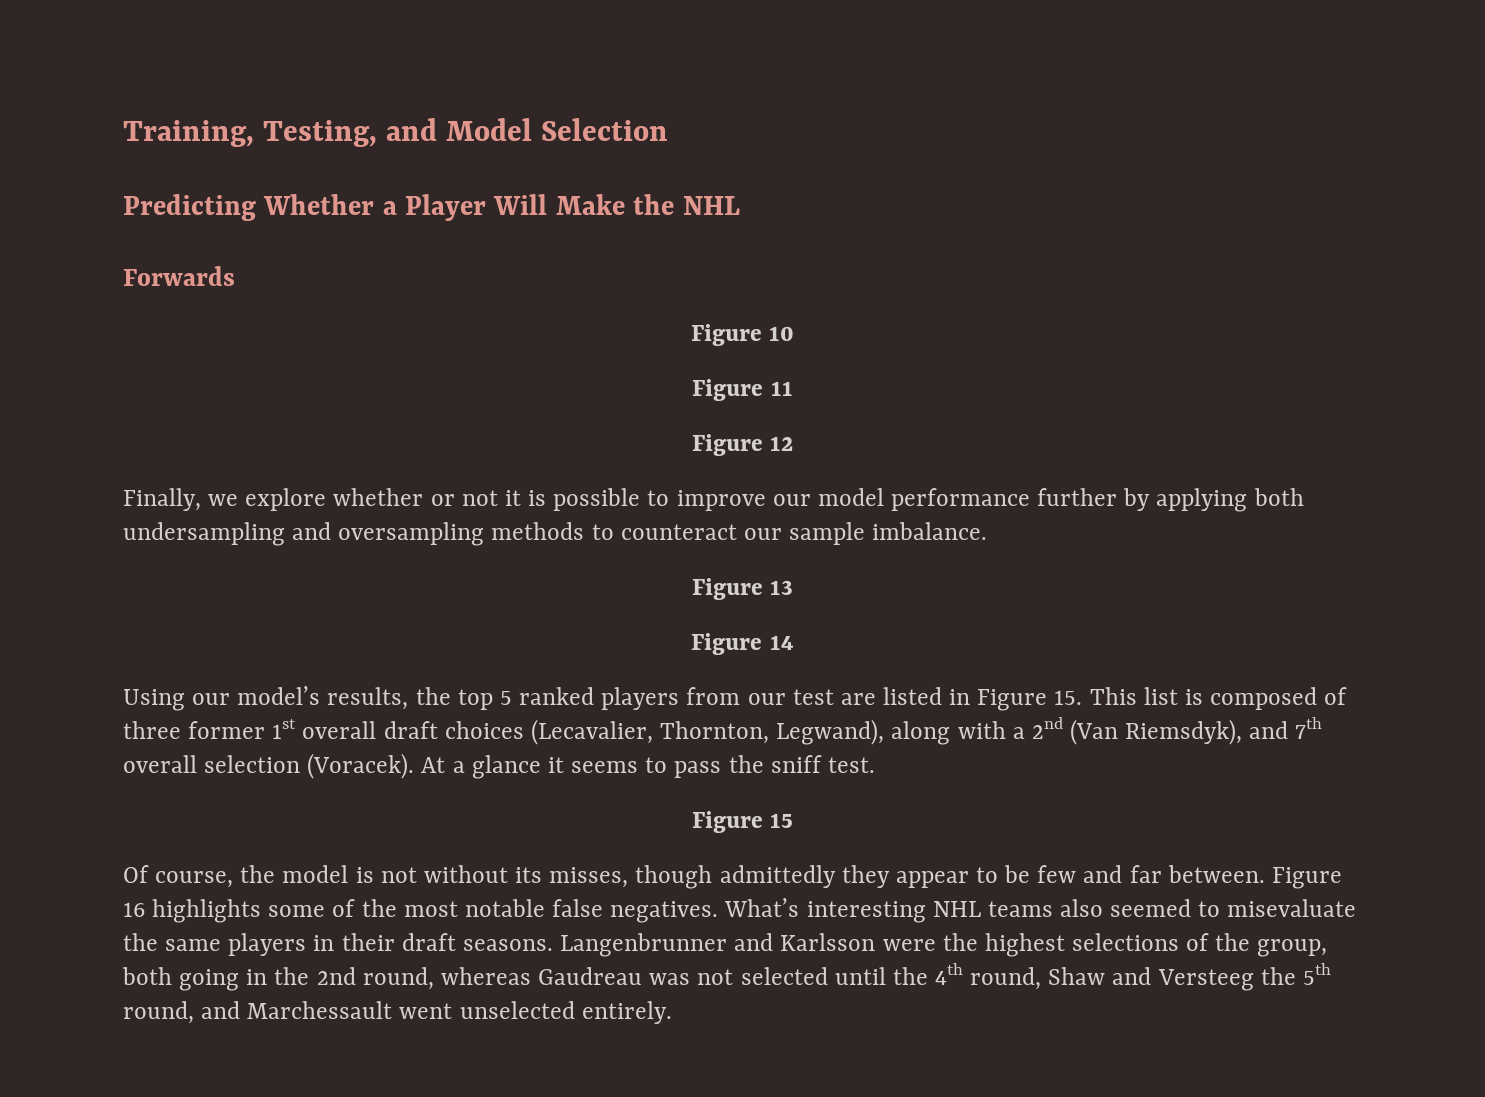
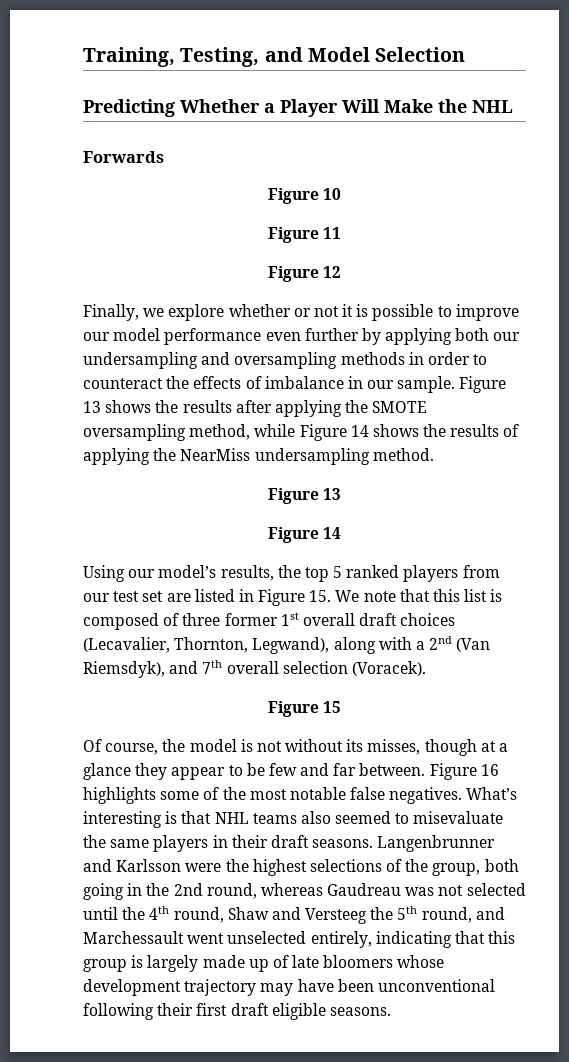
- Finally, we explore whether or not it is possible to improve our model performance further by applying both undersampling and oversampling methods to counteract our sample imbalance.
+ Finally, we explore whether or not it is possible to improve our model performance even further by applying both our undersampling and oversampling methods in order to counteract the effects of imbalance in our sample. Figure 13 shows the results after applying the SMOTE oversampling method, while Figure 14 shows the results of applying the NearMiss undersampling method.
- Using our model’s results, the top 5 ranked players from our test are listed in Figure 15. This list is composed of three former 1st overall draft choices (Lecavalier, Thornton, Legwand), along with a 2nd (Van Riemsdyk), and 7th overall selection (Voracek). At a glance it seems to pass the sniff test.
+ Using our model’s results, the top 5 ranked players from our test set are listed in Figure 15. We note that this list is composed of three former 1st overall draft choices (Lecavalier, Thornton, Legwand), along with a 2nd (Van Riemsdyk), and 7th overall selection (Voracek).
- Of course, the model is not without its misses, though admittedly they appear to be few and far between.
+ Of course, the model is not without its misses, though at a glance they appear to be few and far between.
- What’s interesting NHL teams also seemed to misevaluate the same players in their draft seasons.
+ What’s interesting is that NHL teams also seemed to misevaluate the same players in their draft seasons.
- Langenbrunner and Karlsson were the highest selections of the group, both going in the 2nd round, whereas Gaudreau was not selected until the 4th round, Shaw and Versteeg the 5th round, and Marchessault went unselected entirely.
+ Langenbrunner and Karlsson were the highest selections of the group, both going in the 2nd round, whereas Gaudreau was not selected until the 4th round, Shaw and Versteeg the 5th round, and Marchessault went unselected entirely, indicating that this group is largely made up of late bloomers whose development trajectory may have been unconventional following their first draft eligible seasons.

